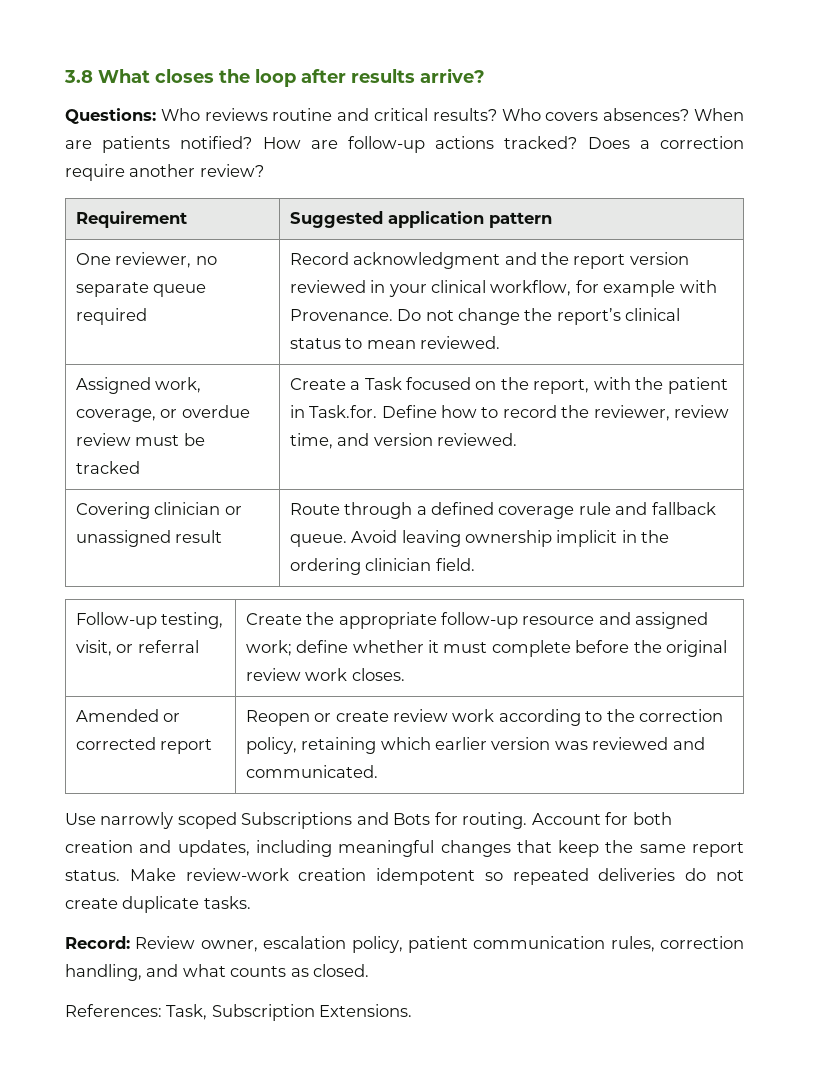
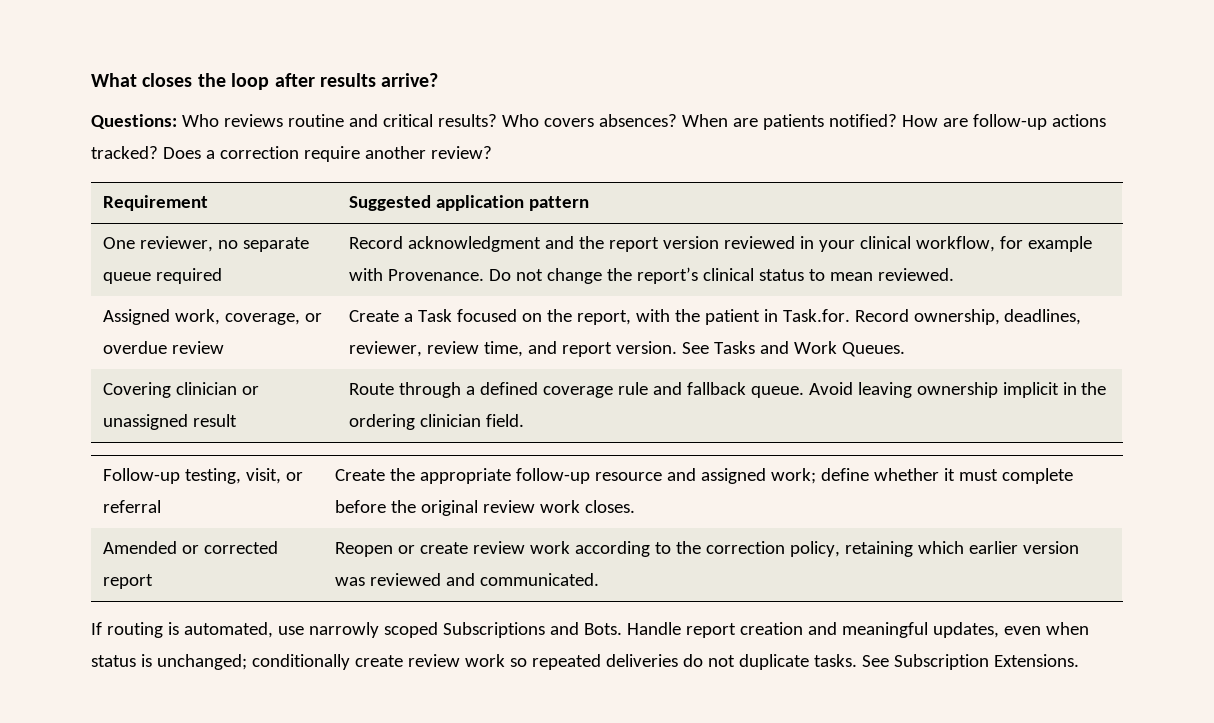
- 3.8 What closes the loop after results arrive?
+ What closes the loop after results arrive?
- Assigned work, coverage, or overdue review must be tracked | Create a Task focused on the report, with the patient in Task.for. Define how to record the reviewer, review time, and version reviewed.
+ Assigned work, coverage, or overdue review | Create a Task focused on the report, with the patient in Task.for. Record ownership, deadlines, reviewer, review time, and report version. See Tasks and Work Queues.
- Use narrowly scoped Subscriptions and Bots for routing. Account for both creation and updates, including meaningful changes that keep the same report status. Make review-work creation idempotent so repeated deliveries do not create duplicate tasks.
- Record: Review owner, escalation policy, patient communication rules, correction handling, and what counts as closed.
- References: Task, Subscription Extensions.
+ If routing is automated, use narrowly scoped Subscriptions and Bots. Handle report creation and meaningful updates, even when status is unchanged; conditionally create review work so repeated deliveries do not duplicate tasks. See Subscription Extensions.

